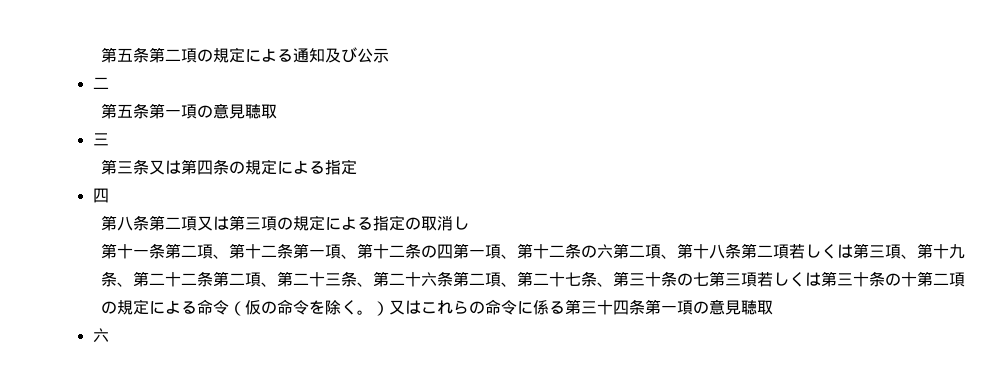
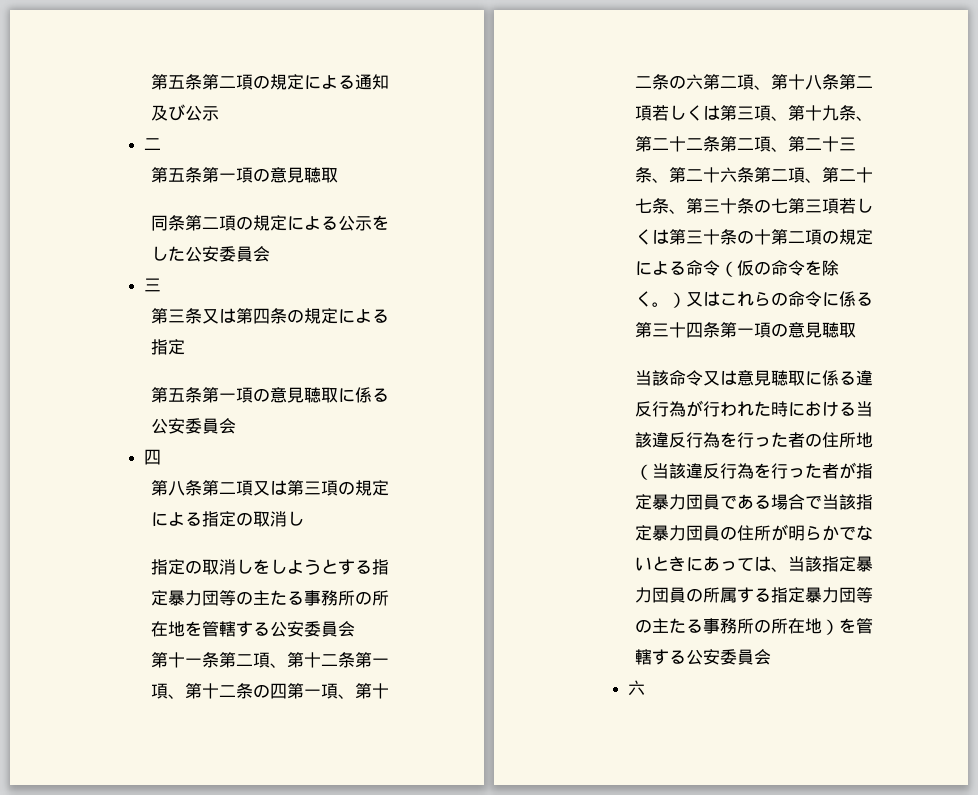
+ 同条第二項の規定による公示をした公安委員会
+ 第五条第一項の意見聴取に係る公安委員会
+ 指定の取消しをしようとする指定暴力団等の主たる事務所の所在地を管轄する公安委員会
+ 当該命令又は意見聴取に係る違反行為が行われた時における当該違反行為を行った者の住所地（当該違反行為を行った者が指定暴力団員である場合で当該指定暴力団員の住所が明らかでないときにあっては、当該指定暴力団員の所属する指定暴力団等の主たる事務所の所在地）を管轄する公安委員会

